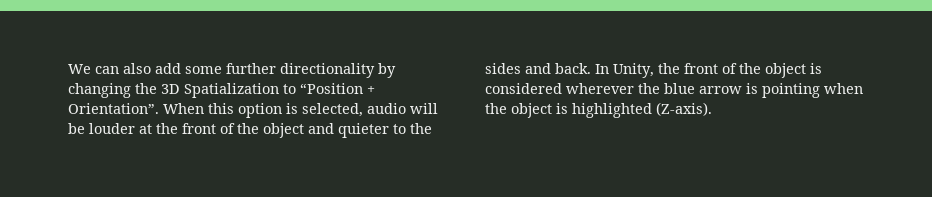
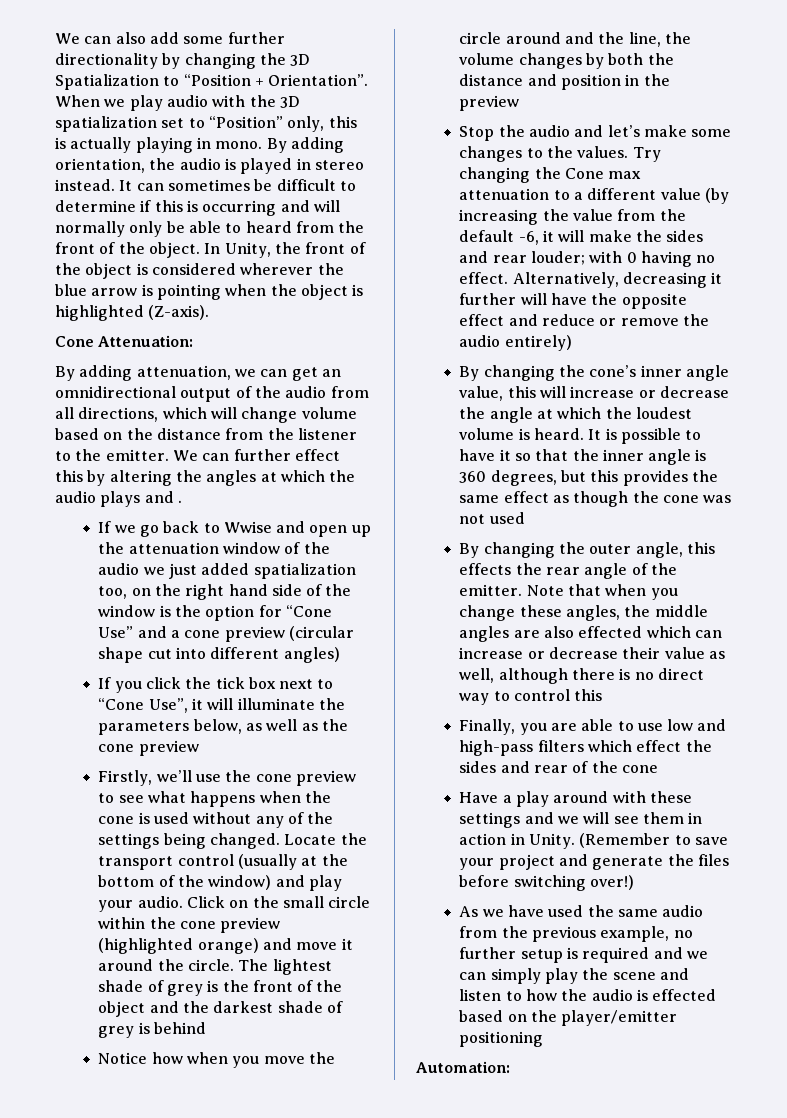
- When this option is selected, audio will be louder at the front of the object and quieter to the sides and back.
+ When we play audio with the 3D spatialization set to “Position” only, this is actually playing in mono. By adding orientation, the audio is played in stereo instead. It can sometimes be difficult to determine if this is occurring and will normally only be able to heard from the front of the object.
+ Cone Attenuation:
+ By adding attenuation, we can get an omnidirectional output of the audio from all directions, which will change volume based on the distance from the listener to the emitter. We can further effect this by altering the angles at which the audio plays and .
+ If we go back to Wwise and open up the attenuation window of the audio we just added spatialization too, on the right hand side of the window is the option for “Cone Use” and a cone preview (circular shape cut into different angles)
+ If you click the tick box next to “Cone Use”, it will illuminate the parameters below, as well as the cone preview
+ Firstly, we’ll use the cone preview to see what happens when the cone is used without any of the settings being changed. Locate the transport control (usually at the bottom of the window) and play your audio. Click on the small circle within the cone preview (highlighted orange) and move it around the circle. The lightest shade of grey is the front of the object and the darkest shade of grey is behind
+ Notice how when you move the circle around and the line, the volume changes by both the distance and position in the preview
+ Stop the audio and let’s make some changes to the values. Try changing the Cone max attenuation to a different value (by increasing the value from the default -6, it will make the sides and rear louder; with 0 having no effect. Alternatively, decreasing it further will have the opposite effect and reduce or remove the audio entirely)
+ By changing the cone’s inner angle value, this will increase or decrease the angle at which the loudest volume is heard. It is possible to have it so that the inner angle is 360 degrees, but this provides the same effect as though the cone was not used
+ By changing the outer angle, this effects the rear angle of the emitter. Note that when you change these angles, the middle angles are also effected which can increase or decrease their value as well, although there is no direct way to control this
+ Finally, you are able to use low and high-pass filters which effect the sides and rear of the cone
+ Have a play around with these settings and we will see them in action in Unity. (Remember to save your project and generate the files before switching over!)
+ As we have used the same audio from the previous example, no further setup is required and we can simply play the scene and listen to how the audio is effected based on the player/emitter positioning
+ Automation:

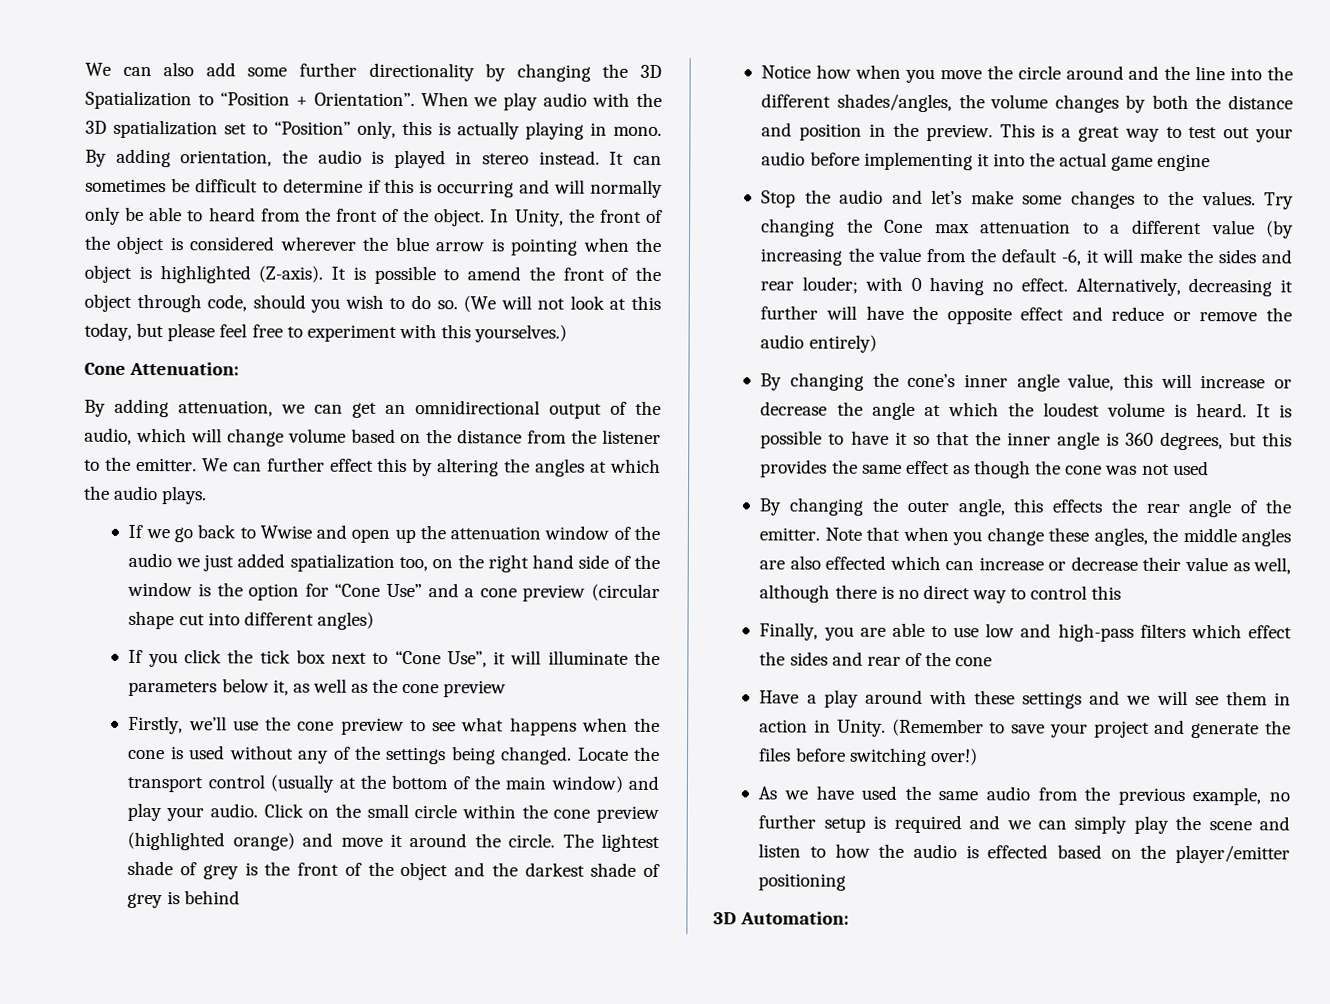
+ It is possible to amend the front of the object through code, should you wish to do so. (We will not look at this today, but please feel free to experiment with this yourselves.)
- By adding attenuation, we can get an omnidirectional output of the audio from all directions, which will change volume based on the distance from the listener to the emitter.
+ By adding attenuation, we can get an omnidirectional output of the audio, which will change volume based on the distance from the listener to the emitter.
- We can further effect this by altering the angles at which the audio plays and .
+ We can further effect this by altering the angles at which the audio plays.
- If you click the tick box next to “Cone Use”, it will illuminate the parameters below, as well as the cone preview
+ If you click the tick box next to “Cone Use”, it will illuminate the parameters below it, as well as the cone preview
- Locate the transport control (usually at the bottom of the window) and play your audio.
+ Locate the transport control (usually at the bottom of the main window) and play your audio.
- Notice how when you move the circle around and the line, the volume changes by both the distance and position in the preview
+ Notice how when you move the circle around and the line into the different shades/angles, the volume changes by both the distance and position in the preview. This is a great way to test out your audio before implementing it into the actual game engine
- Automation:
+ 3D Automation:

